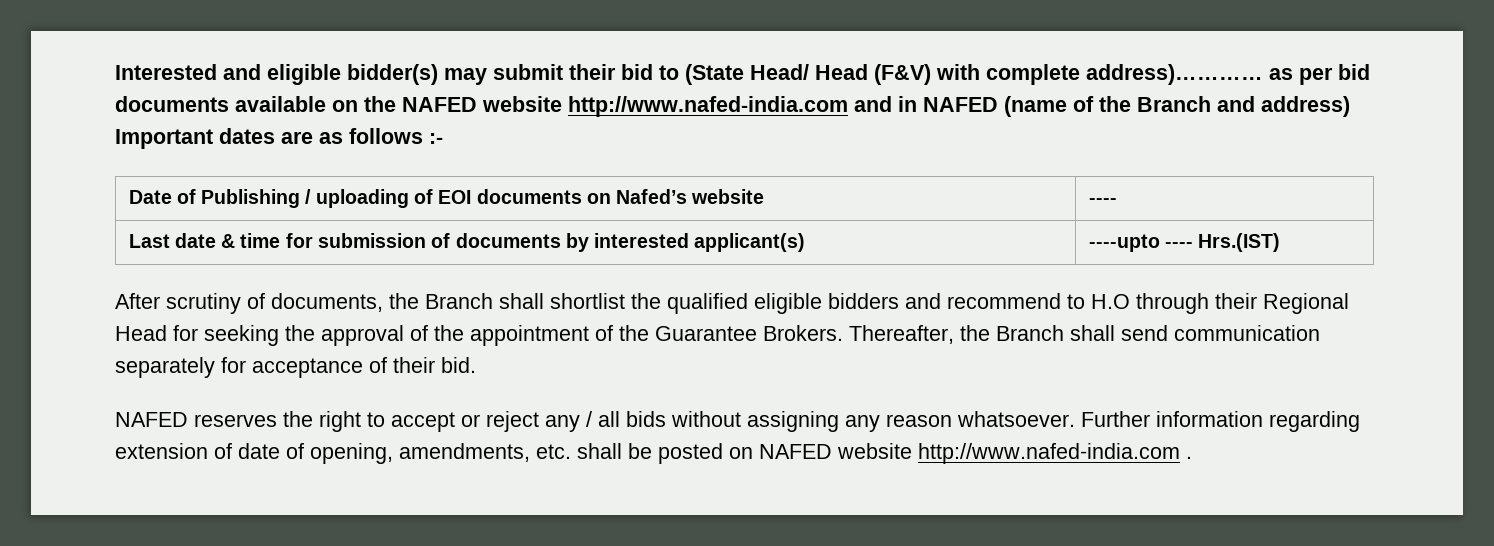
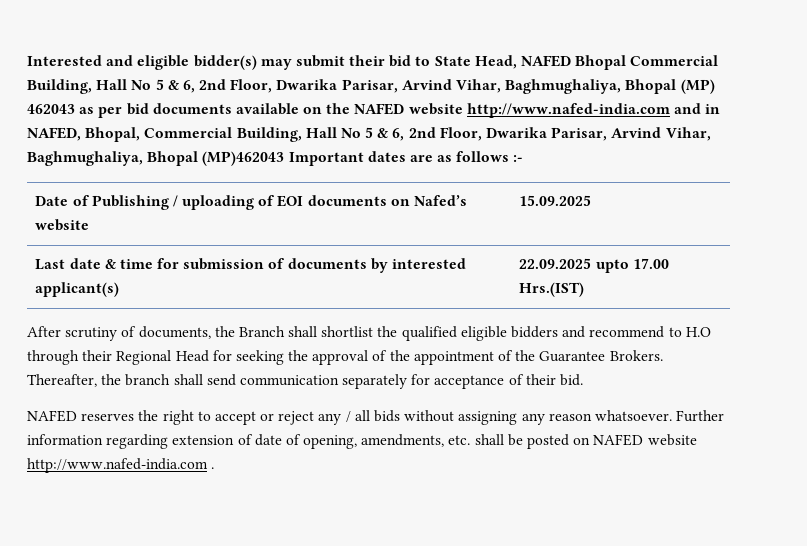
- Interested and eligible bidder(s) may submit their bid to (State Head/ Head (F&V) with complete address)………… as per bid documents available on the NAFED website http://www.nafed-india.com and in NAFED (name of the Branch and address) Important dates are as follows :-
+ Interested and eligible bidder(s) may submit their bid to State Head, NAFED Bhopal Commercial Building, Hall No 5 & 6, 2nd Floor, Dwarika Parisar, Arvind Vihar, Baghmughaliya, Bhopal (MP) 462043 as per bid documents available on the NAFED website http://www.nafed-india.com and in NAFED, Bhopal, Commercial Building, Hall No 5 & 6, 2nd Floor, Dwarika Parisar, Arvind Vihar, Baghmughaliya, Bhopal (MP)462043 Important dates are as follows :-
- Date of Publishing / uploading of EOI documents on Nafed’s website | ----
+ Date of Publishing / uploading of EOI documents on Nafed’s website | 15.09.2025
- Last date & time for submission of documents by interested applicant(s) | ----upto ---- Hrs.(IST)
+ Last date & time for submission of documents by interested applicant(s) | 22.09.2025 upto 17.00 Hrs.(IST)
- Thereafter, the Branch shall send communication separately for acceptance of their bid.
+ Thereafter, the branch shall send communication separately for acceptance of their bid.

